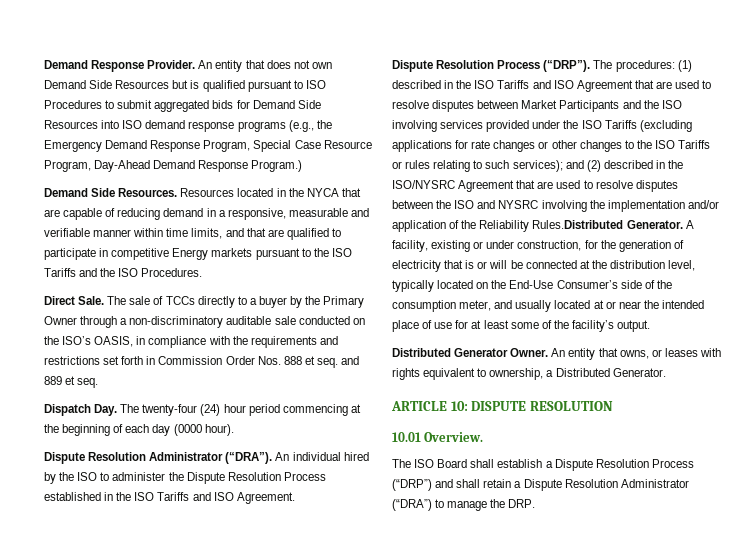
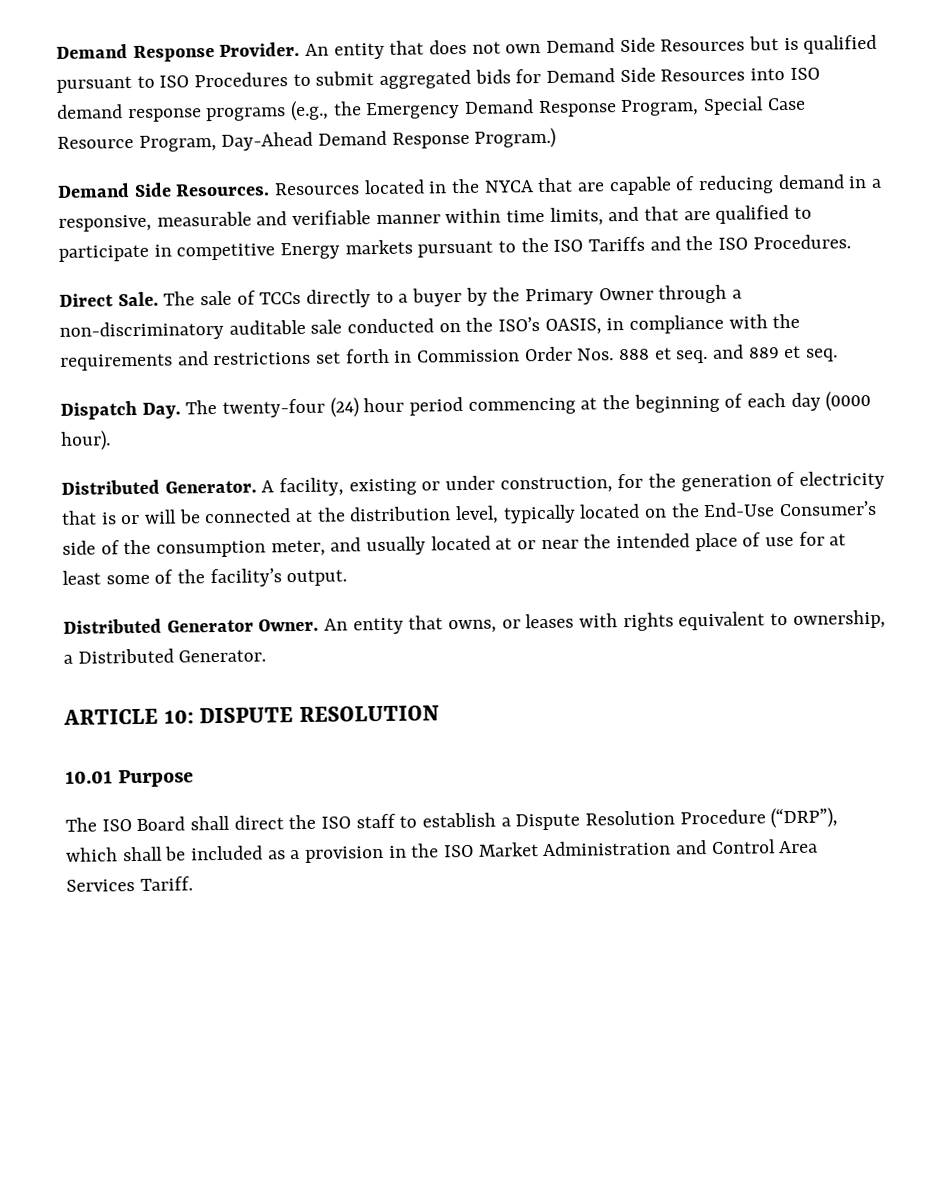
  Dispatch Day. The twenty-four (24) hour period commencing at the beginning of each day (0000 hour).
- Dispute Resolution Administrator (“DRA”). An individual hired by the ISO to administer the Dispute Resolution Process established in the ISO Tariffs and ISO Agreement.
- Dispute Resolution Process (“DRP”). The procedures: (1) described in the ISO Tariffs and ISO Agreement that are used to resolve disputes between Market Participants and the ISO involving services provided under the ISO Tariffs (excluding applications for rate changes or other changes to the ISO Tariffs or rules relating to such services); and (2) described in the ISO/NYSRC Agreement that are used to resolve disputes between the ISO and NYSRC involving the implementation and/or application of the Reliability Rules.Distributed Generator.
+ Distributed Generator.
- 10.01 Overview.
+ 10.01 Purpose
- The ISO Board shall establish a Dispute Resolution Process (“DRP”) and shall retain a Dispute Resolution Administrator (“DRA”) to manage the DRP.
+ The ISO Board shall direct the ISO staff to establish a Dispute Resolution Procedure (“DRP”), which shall be included as a provision in the ISO Market Administration and Control Area Services Tariff.

